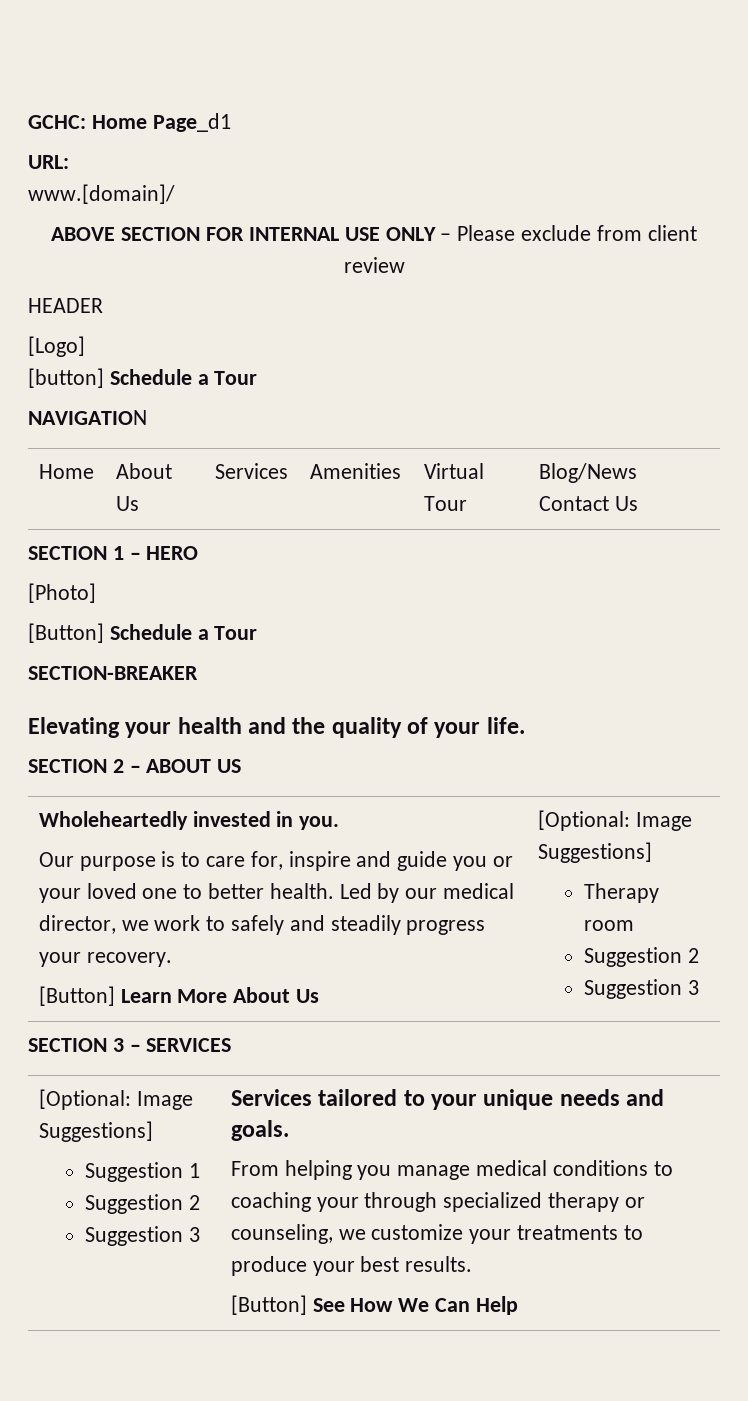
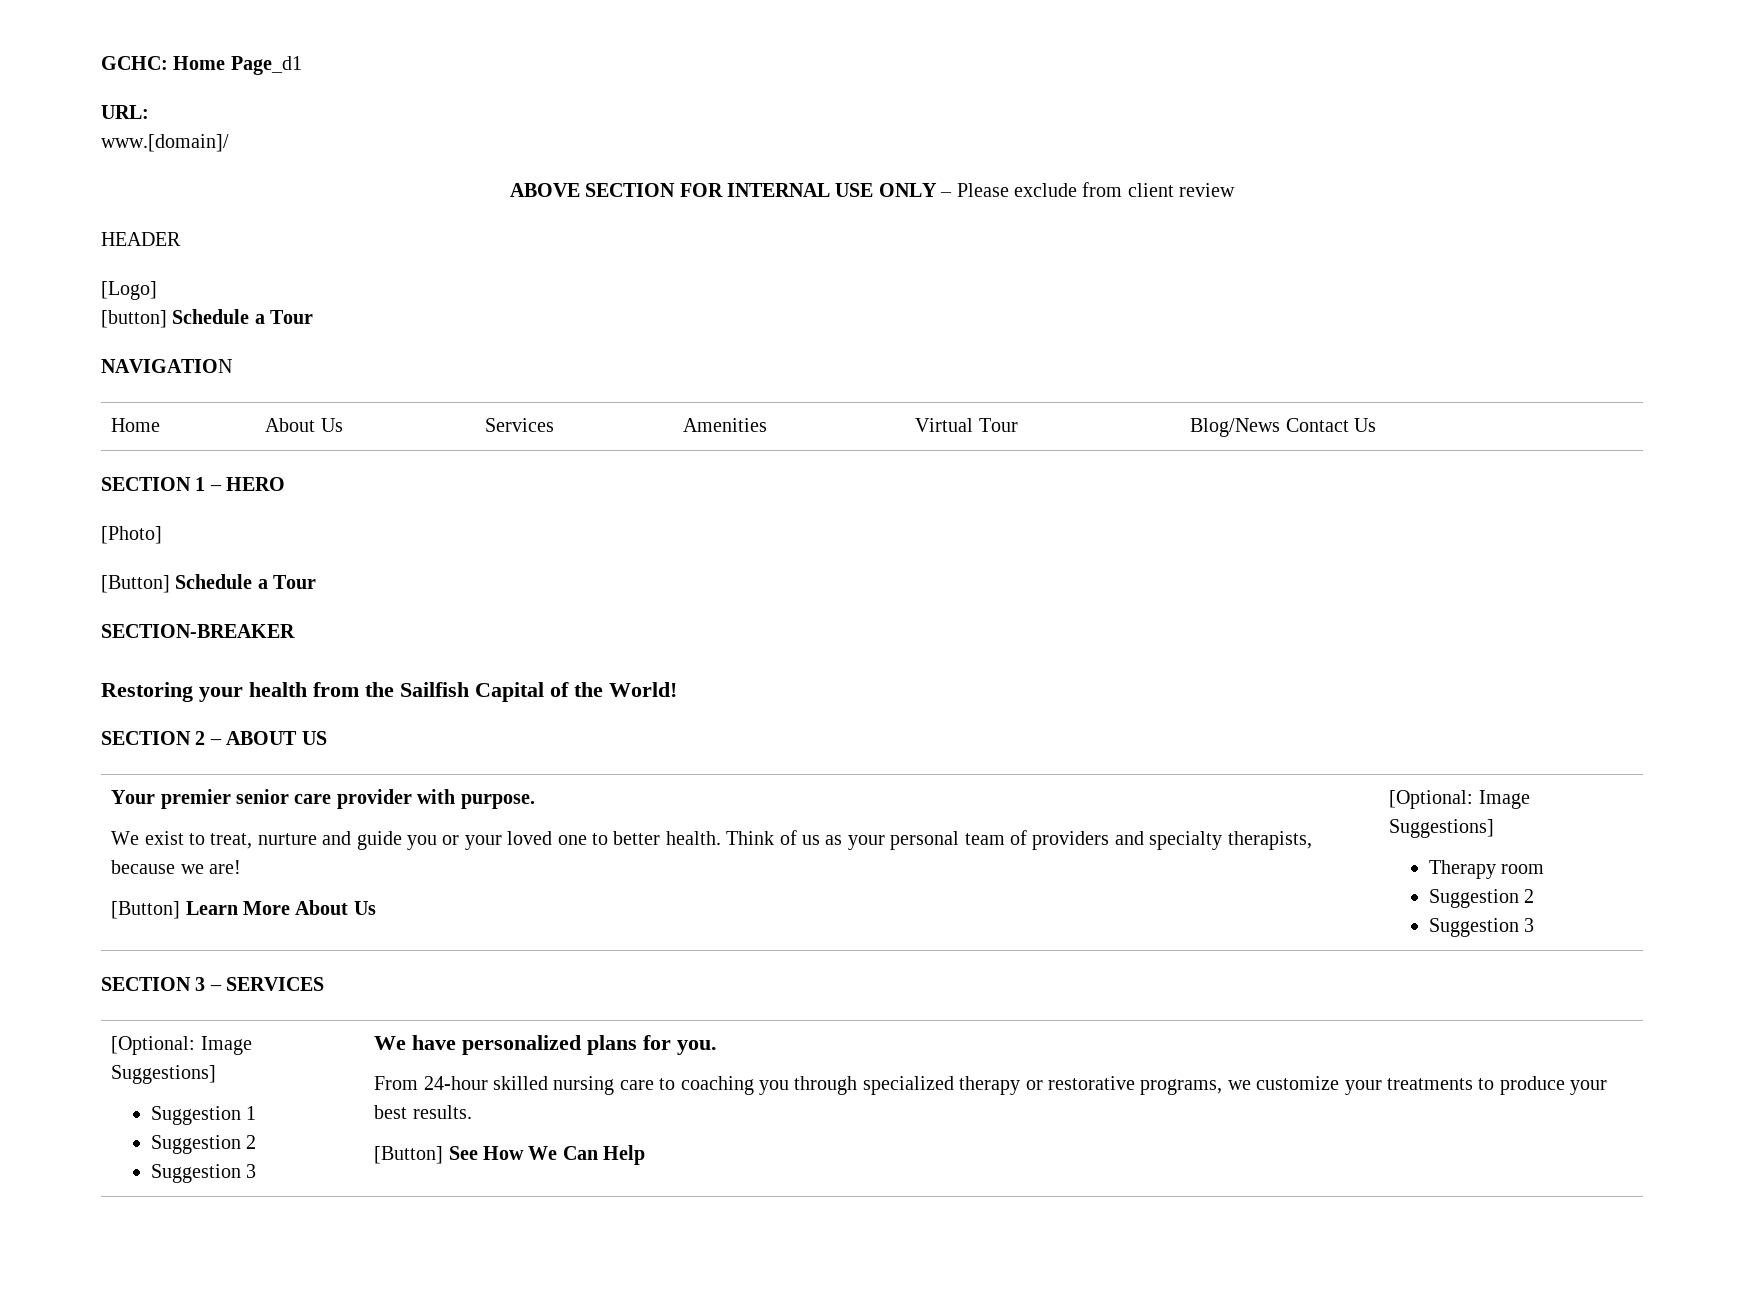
- Elevating your health and the quality of your life.
+ Restoring your health from the Sailfish Capital of the World!
- Wholeheartedly invested in you.
- Our purpose is to care for, inspire and guide you or your loved one to better health.
+ Your premier senior care provider with purpose.
+ We exist to treat, nurture and guide you or your loved one to better health.
- Led by our medical director, we work to safely and steadily progress your recovery.
+ Think of us as your personal team of providers and specialty therapists, because we are!
- Services tailored to your unique needs and goals.
- From helping you manage medical conditions to coaching your through specialized therapy or counseling, we customize your treatments to produce your best results.
+ We have personalized plans for you.
+ From 24-hour skilled nursing care to coaching you through specialized therapy or restorative programs, we customize your treatments to produce your best results.

